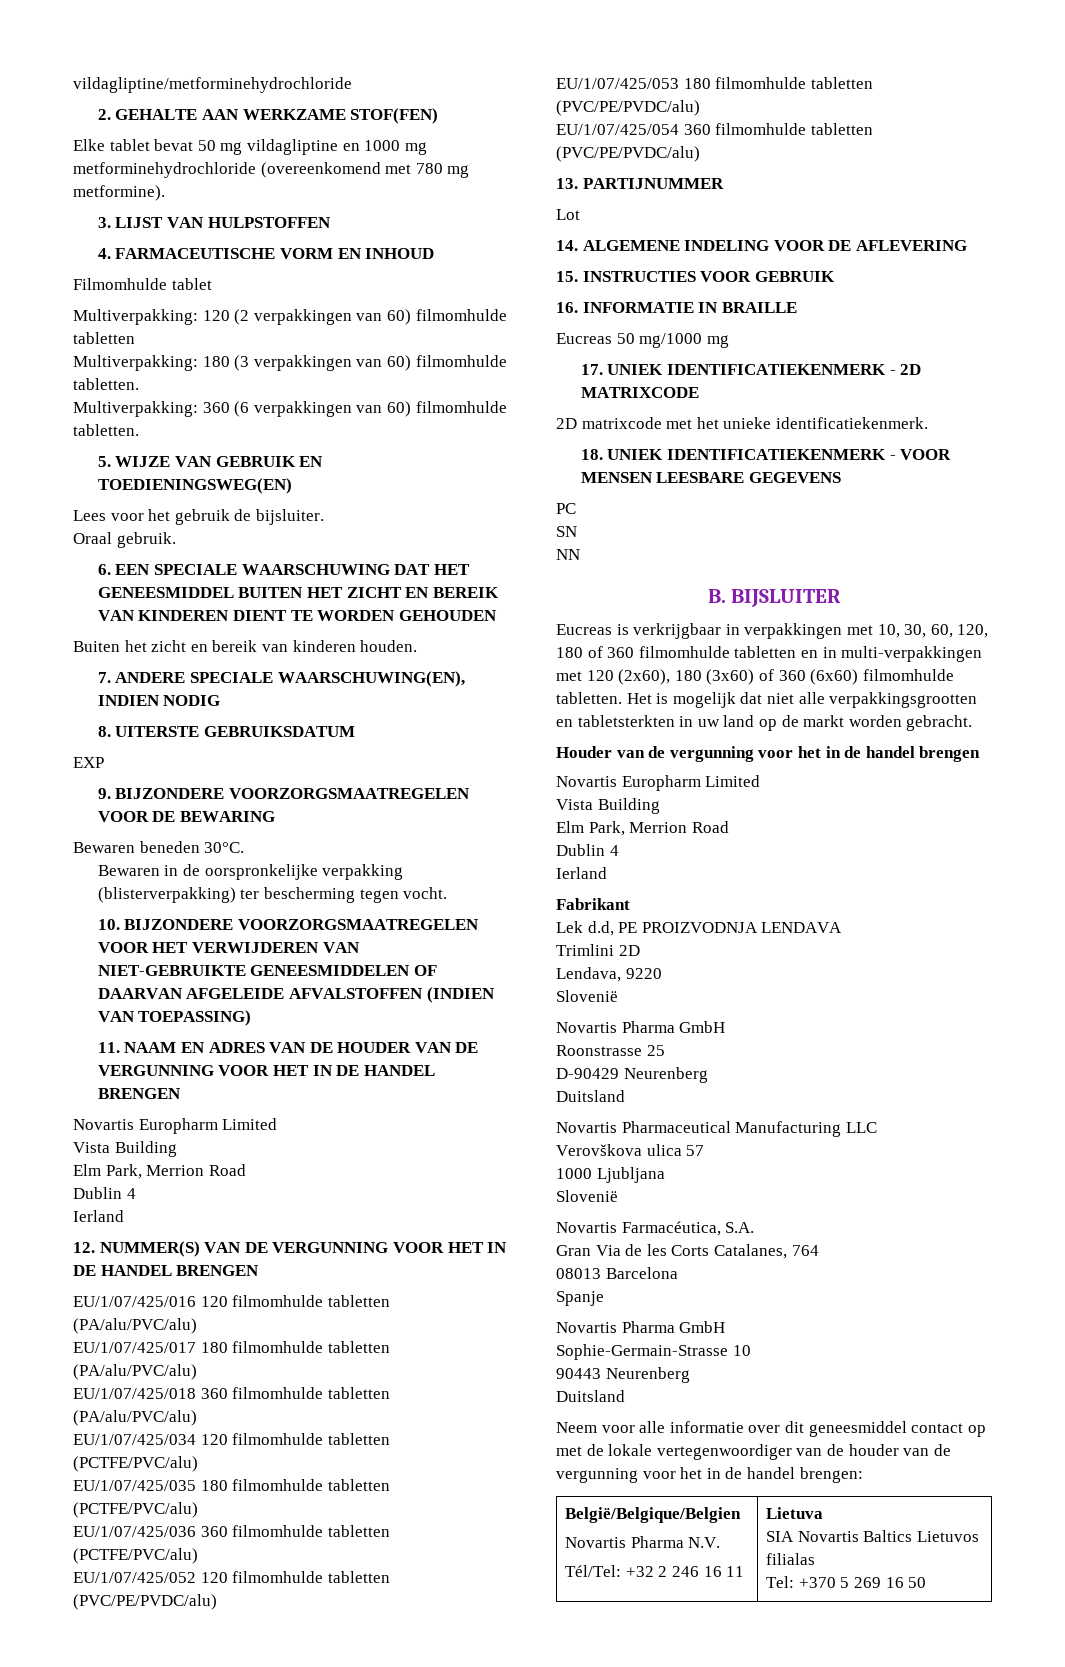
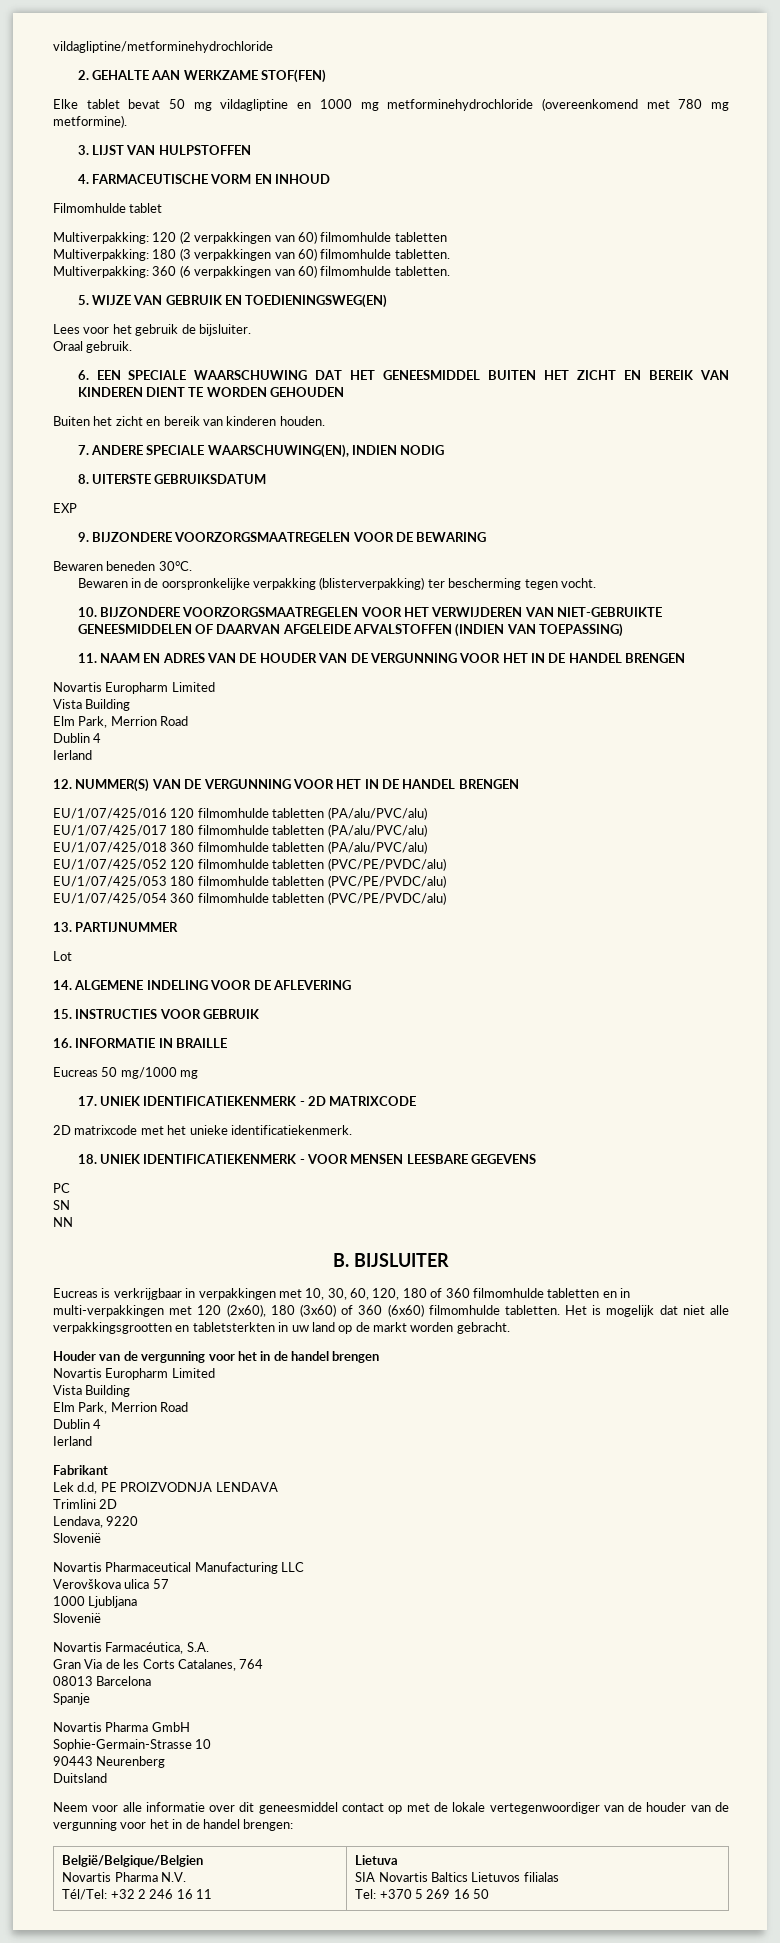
- EU/1/07/425/034 120 filmomhulde tabletten (PCTFE/PVC/alu)
- EU/1/07/425/035 180 filmomhulde tabletten (PCTFE/PVC/alu)
- EU/1/07/425/036 360 filmomhulde tabletten (PCTFE/PVC/alu)
  Lendava, 9220
  Slovenië
- Novartis Pharma GmbH
- Roonstrasse 25
- D-90429 Neurenberg
- Duitsland

